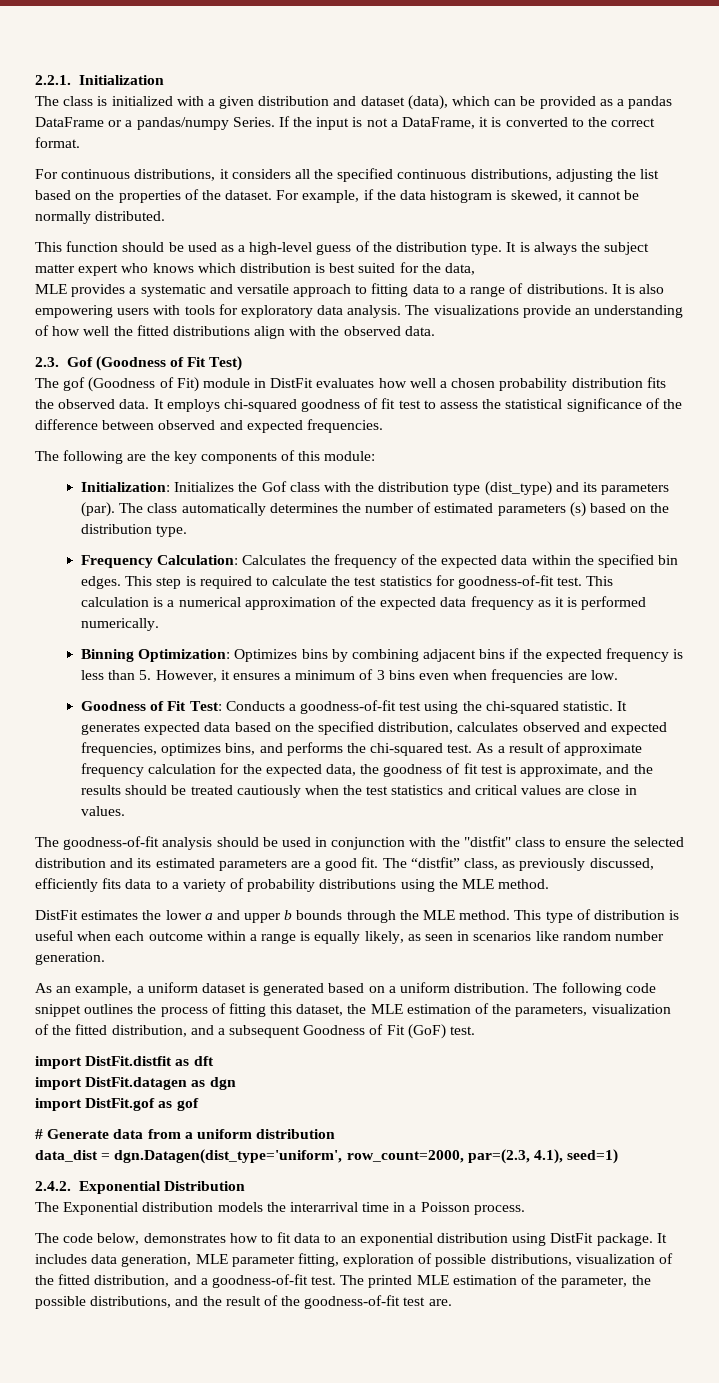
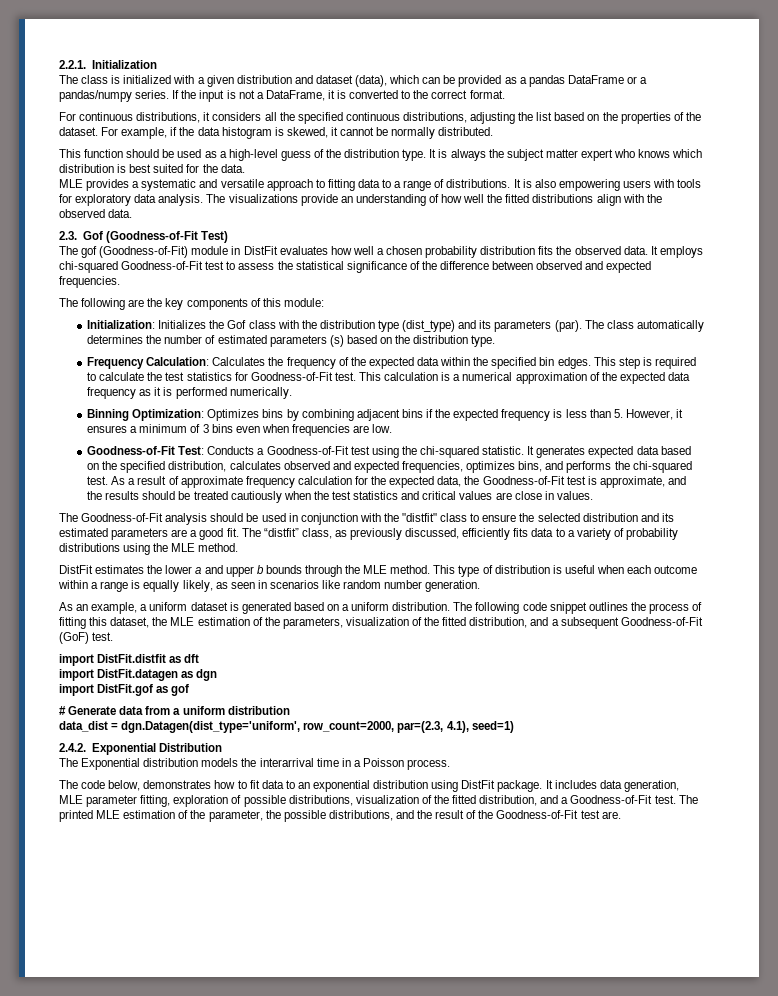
- The class is initialized with a given distribution and dataset (data), which can be provided as a pandas DataFrame or a pandas/numpy Series.
+ The class is initialized with a given distribution and dataset (data), which can be provided as a pandas DataFrame or a pandas/numpy series.
- It is always the subject matter expert who knows which distribution is best suited for the data,
+ It is always the subject matter expert who knows which distribution is best suited for the data.
- 2.3. Gof (Goodness of Fit Test)
+ 2.3. Gof (Goodness-of-Fit Test)
- The gof (Goodness of Fit) module in DistFit evaluates how well a chosen probability distribution fits the observed data.
+ The gof (Goodness-of-Fit) module in DistFit evaluates how well a chosen probability distribution fits the observed data.
- It employs chi-squared goodness of fit test to assess the statistical significance of the difference between observed and expected frequencies.
+ It employs chi-squared Goodness-of-Fit test to assess the statistical significance of the difference between observed and expected frequencies.
- This step is required to calculate the test statistics for goodness-of-fit test.
+ This step is required to calculate the test statistics for Goodness-of-Fit test.
- Goodness of Fit Test: Conducts a goodness-of-fit test using the chi-squared statistic.
+ Goodness-of-Fit Test: Conducts a Goodness-of-Fit test using the chi-squared statistic.
- As a result of approximate frequency calculation for the expected data, the goodness of fit test is approximate, and the results should be treated cautiously when the test statistics and critical values are close in values.
+ As a result of approximate frequency calculation for the expected data, the Goodness-of-Fit test is approximate, and the results should be treated cautiously when the test statistics and critical values are close in values.
- The goodness-of-fit analysis should be used in conjunction with the "distfit" class to ensure the selected distribution and its estimated parameters are a good fit.
+ The Goodness-of-Fit analysis should be used in conjunction with the "distfit" class to ensure the selected distribution and its estimated parameters are a good fit.
- The following code snippet outlines the process of fitting this dataset, the MLE estimation of the parameters, visualization of the fitted distribution, and a subsequent Goodness of Fit (GoF) test.
+ The following code snippet outlines the process of fitting this dataset, the MLE estimation of the parameters, visualization of the fitted distribution, and a subsequent Goodness-of-Fit (GoF) test.
- It includes data generation, MLE parameter fitting, exploration of possible distributions, visualization of the fitted distribution, and a goodness-of-fit test.
+ It includes data generation, MLE parameter fitting, exploration of possible distributions, visualization of the fitted distribution, and a Goodness-of-Fit test.
- The printed MLE estimation of the parameter, the possible distributions, and the result of the goodness-of-fit test are.
+ The printed MLE estimation of the parameter, the possible distributions, and the result of the Goodness-of-Fit test are.

